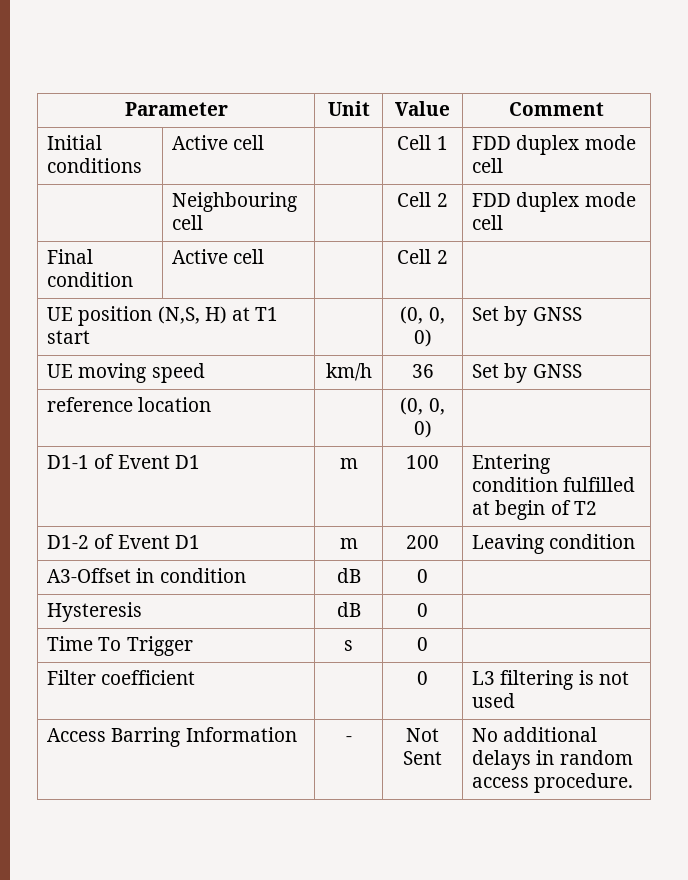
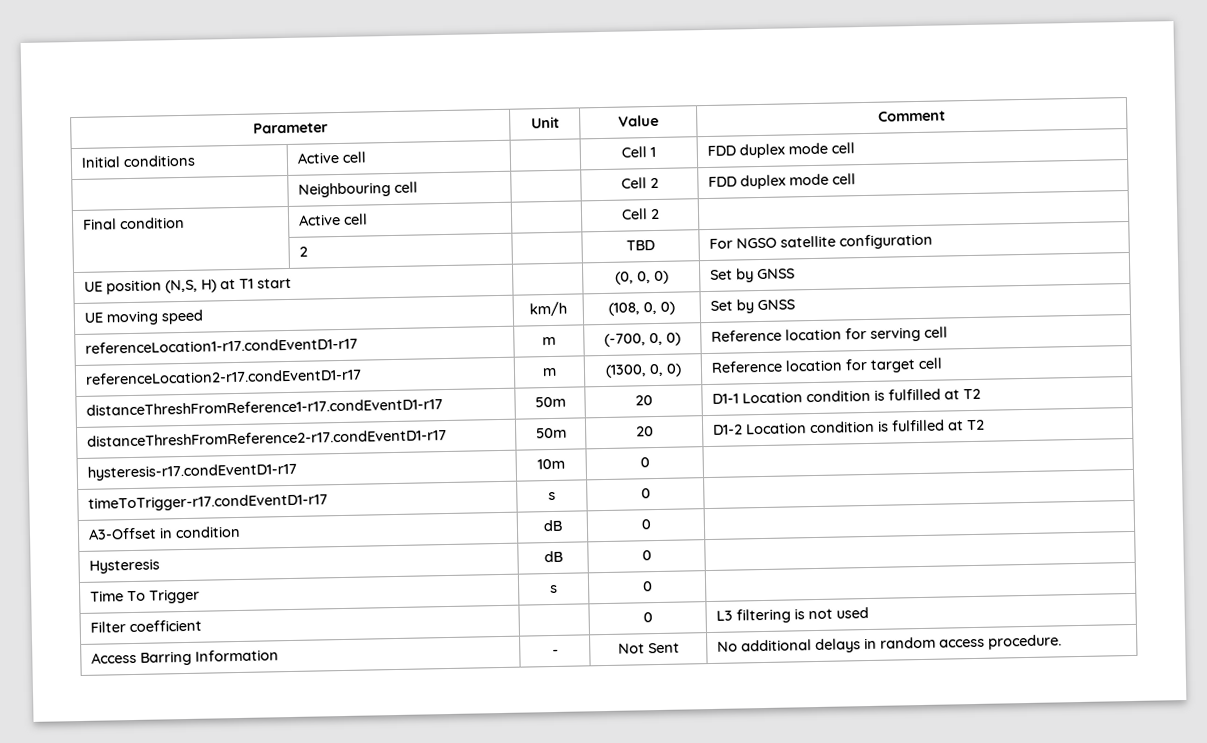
+ | 2 | | TBD | For NGSO satellite configuration
- UE moving speed | km/h | 36 | Set by GNSS
- reference location | | (0, 0, 0) |
- D1-1 of Event D1 | m | 100 | Entering condition fulfilled at begin of T2
- D1-2 of Event D1 | m | 200 | Leaving condition
+ UE moving speed | km/h | (108, 0, 0) | Set by GNSS
+ referenceLocation1-r17.condEventD1-r17 | m | (-700, 0, 0) | Reference location for serving cell
+ referenceLocation2-r17.condEventD1-r17 | m | (1300, 0, 0) | Reference location for target cell
+ distanceThreshFromReference1-r17.condEventD1-r17 | 50m | 20 | D1-1 Location condition is fulfilled at T2
+ distanceThreshFromReference2-r17.condEventD1-r17 | 50m | 20 | D1-2 Location condition is fulfilled at T2
+ hysteresis-r17.condEventD1-r17 | 10m | 0 |
+ timeToTrigger-r17.condEventD1-r17 | s | 0 |

